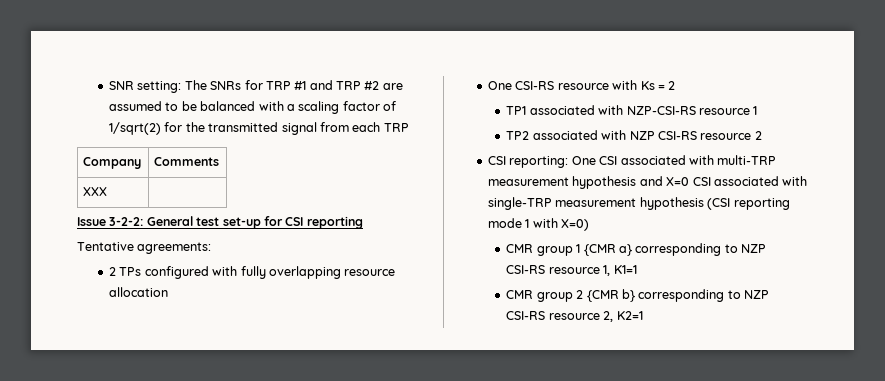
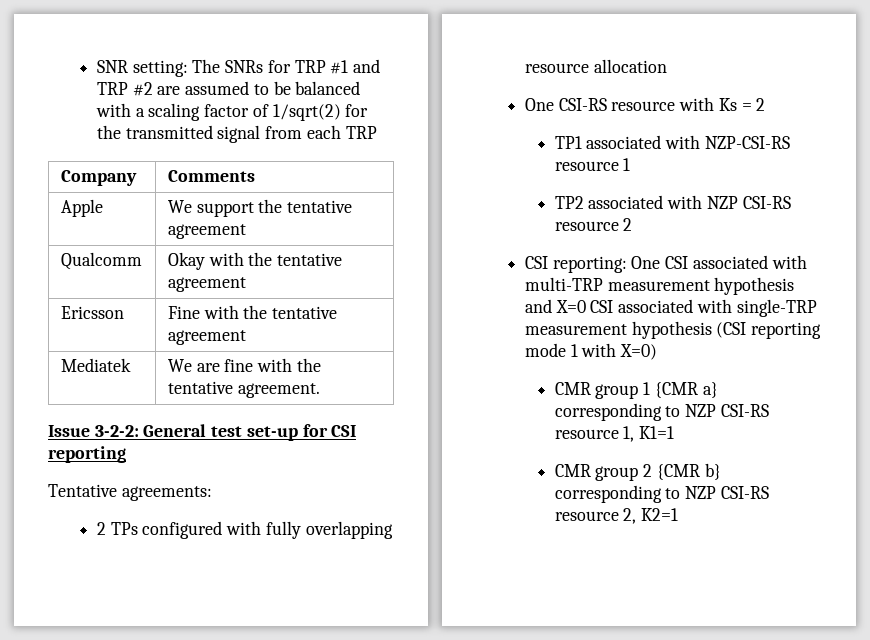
- XXX |
+ Apple | We support the tentative agreement
+ Qualcomm | Okay with the tentative agreement
+ Ericsson | Fine with the tentative agreement
+ Mediatek | We are fine with the tentative agreement.

